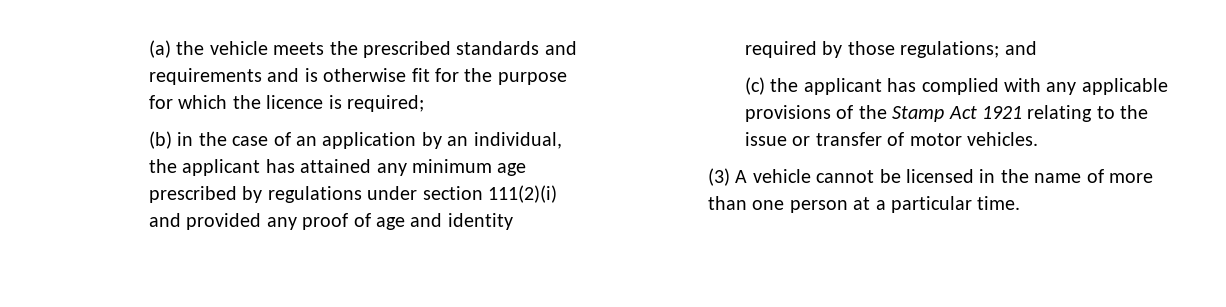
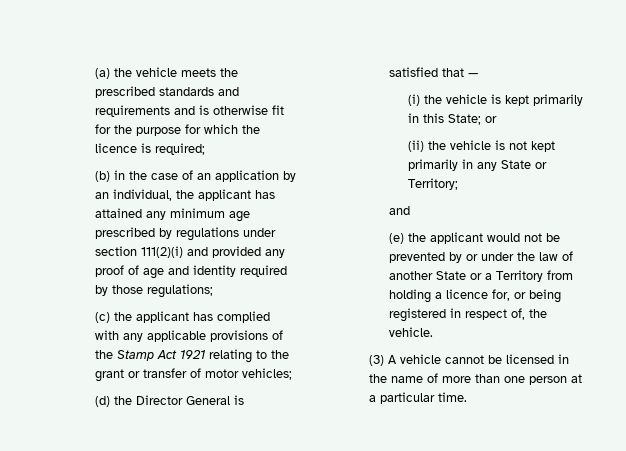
- (b) in the case of an application by an individual, the applicant has attained any minimum age prescribed by regulations under section 111(2)(i) and provided any proof of age and identity required by those regulations; and
+ (b) in the case of an application by an individual, the applicant has attained any minimum age prescribed by regulations under section 111(2)(i) and provided any proof of age and identity required by those regulations;
- (c) the applicant has complied with any applicable provisions of the Stamp Act 1921 relating to the issue or transfer of motor vehicles.
+ (c) the applicant has complied with any applicable provisions of the Stamp Act 1921 relating to the grant or transfer of motor vehicles;
+ (d) the Director General is satisfied that —
+ (i) the vehicle is kept primarily in this State; or
+ (ii) the vehicle is not kept primarily in any State or Territory;
+ and
+ (e) the applicant would not be prevented by or under the law of another State or a Territory from holding a licence for, or being registered in respect of, the vehicle.

